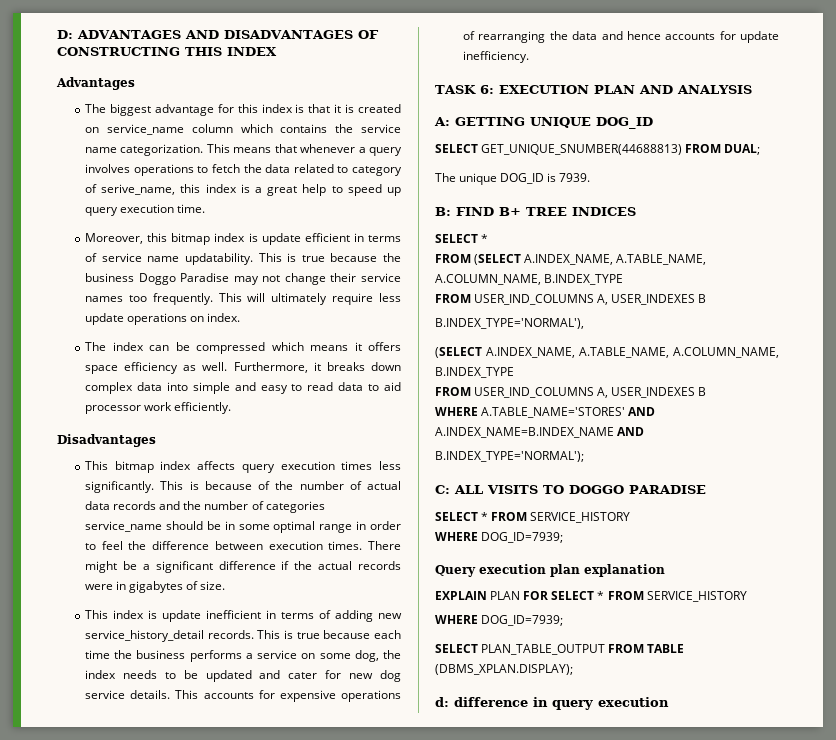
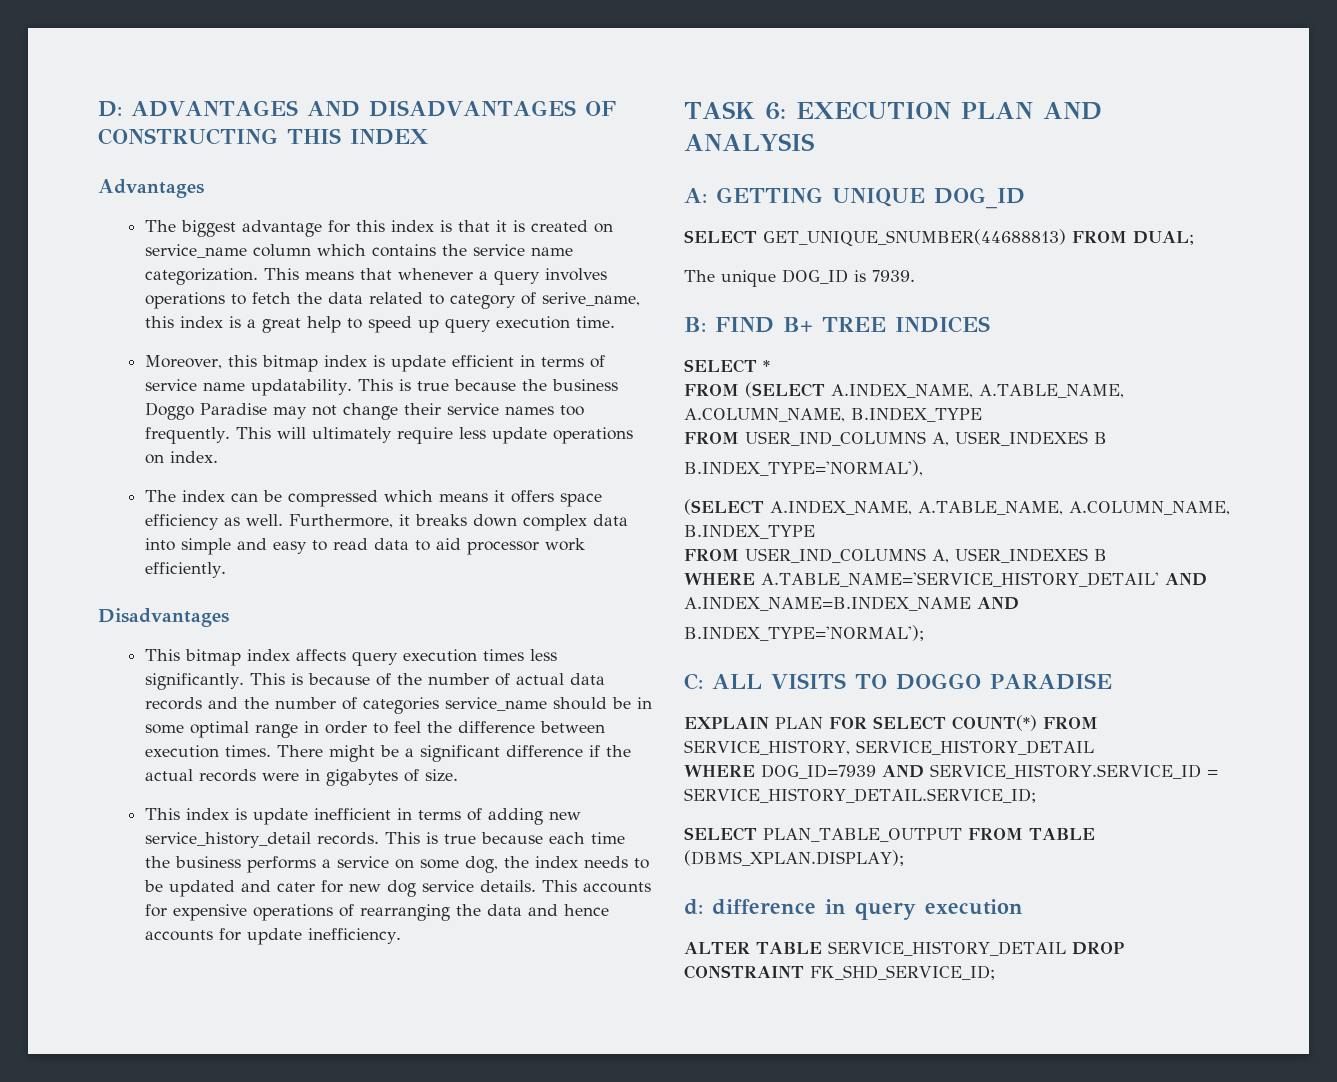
- WHERE A.TABLE_NAME='STORES' AND A.INDEX_NAME=B.INDEX_NAME AND
+ WHERE A.TABLE_NAME='SERVICE_HISTORY_DETAIL' AND A.INDEX_NAME=B.INDEX_NAME AND
  C: ALL VISITS TO DOGGO PARADISE
- SELECT * FROM SERVICE_HISTORY
- WHERE DOG_ID=7939;
- Query execution plan explanation
- EXPLAIN PLAN FOR SELECT * FROM SERVICE_HISTORY
- WHERE DOG_ID=7939;
+ EXPLAIN PLAN FOR SELECT COUNT(*) FROM SERVICE_HISTORY, SERVICE_HISTORY_DETAIL
+ WHERE DOG_ID=7939 AND SERVICE_HISTORY.SERVICE_ID = SERVICE_HISTORY_DETAIL.SERVICE_ID;
+ ALTER TABLE SERVICE_HISTORY_DETAIL DROP CONSTRAINT FK_SHD_SERVICE_ID;

